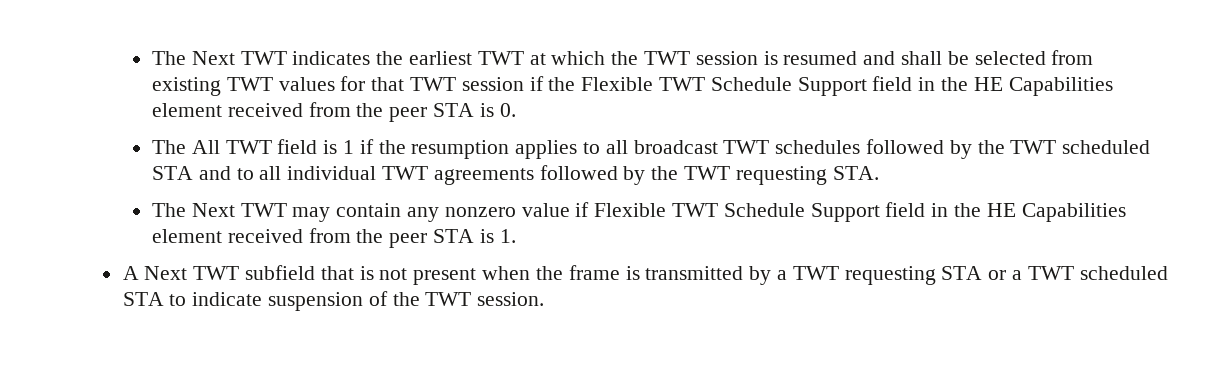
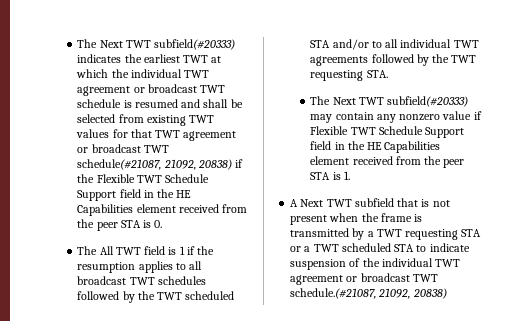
- The Next TWT indicates the earliest TWT at which the TWT session is resumed and shall be selected from existing TWT values for that TWT session if the Flexible TWT Schedule Support field in the HE Capabilities element received from the peer STA is 0.
+ The Next TWT subfield(#20333) indicates the earliest TWT at which the individual TWT agreement or broadcast TWT schedule is resumed and shall be selected from existing TWT values for that TWT agreement or broadcast TWT schedule(#21087, 21092, 20838) if the Flexible TWT Schedule Support field in the HE Capabilities element received from the peer STA is 0.
- The All TWT field is 1 if the resumption applies to all broadcast TWT schedules followed by the TWT scheduled STA and to all individual TWT agreements followed by the TWT requesting STA.
+ The All TWT field is 1 if the resumption applies to all broadcast TWT schedules followed by the TWT scheduled STA and/or to all individual TWT agreements followed by the TWT requesting STA.
- The Next TWT may contain any nonzero value if Flexible TWT Schedule Support field in the HE Capabilities element received from the peer STA is 1.
+ The Next TWT subfield(#20333) may contain any nonzero value if Flexible TWT Schedule Support field in the HE Capabilities element received from the peer STA is 1.
- A Next TWT subfield that is not present when the frame is transmitted by a TWT requesting STA or a TWT scheduled STA to indicate suspension of the TWT session.
+ A Next TWT subfield that is not present when the frame is transmitted by a TWT requesting STA or a TWT scheduled STA to indicate suspension of the individual TWT agreement or broadcast TWT schedule.(#21087, 21092, 20838)

